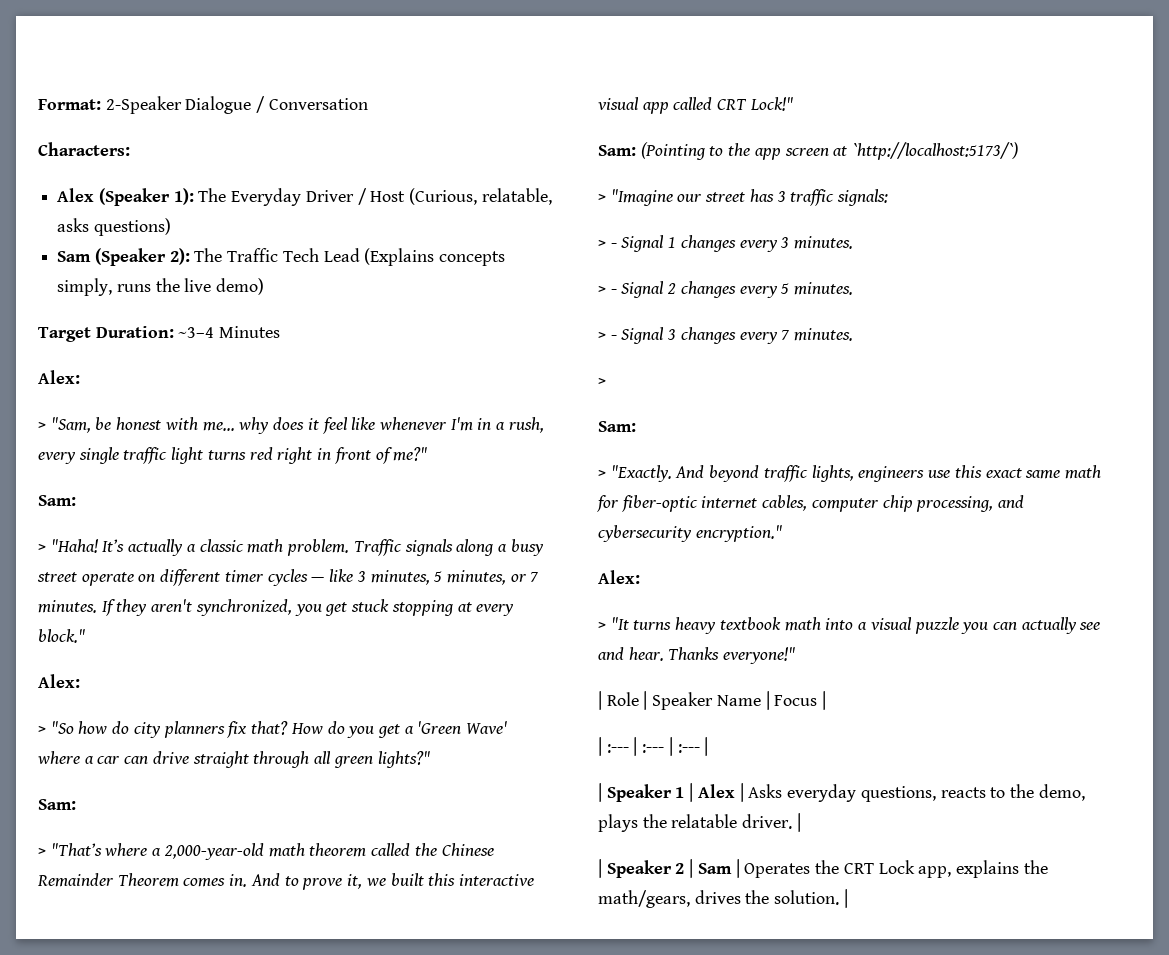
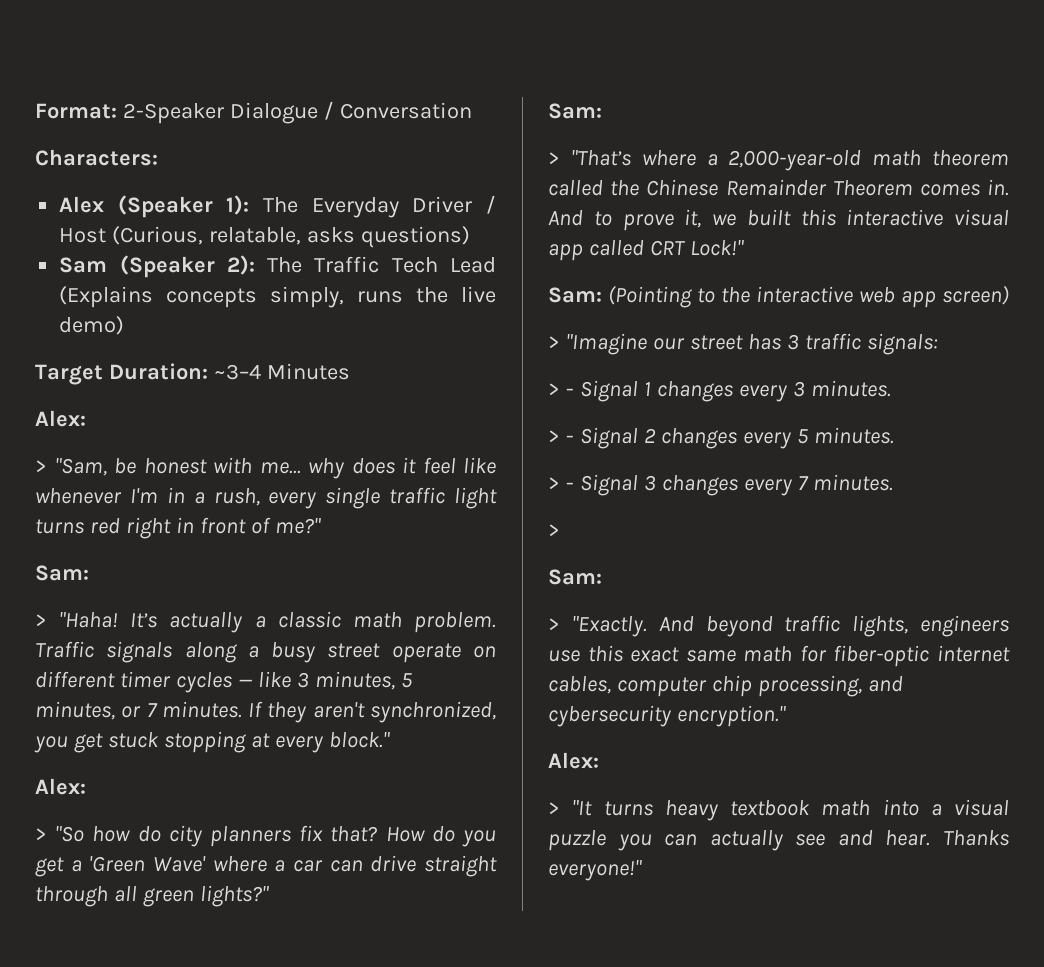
- Sam: (Pointing to the app screen at `http://localhost:5173/`)
+ Sam: (Pointing to the interactive web app screen)
- | Role | Speaker Name | Focus |
- | :--- | :--- | :--- |
- | Speaker 1 | Alex | Asks everyday questions, reacts to the demo, plays the relatable driver. |
- | Speaker 2 | Sam | Operates the CRT Lock app, explains the math/gears, drives the solution. |

